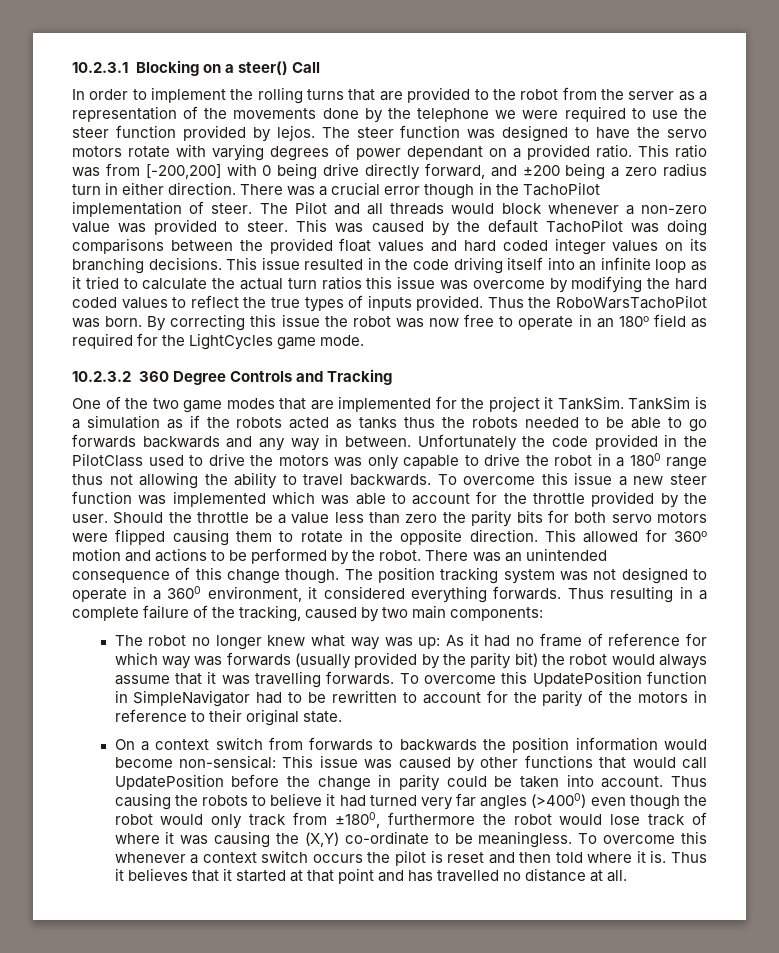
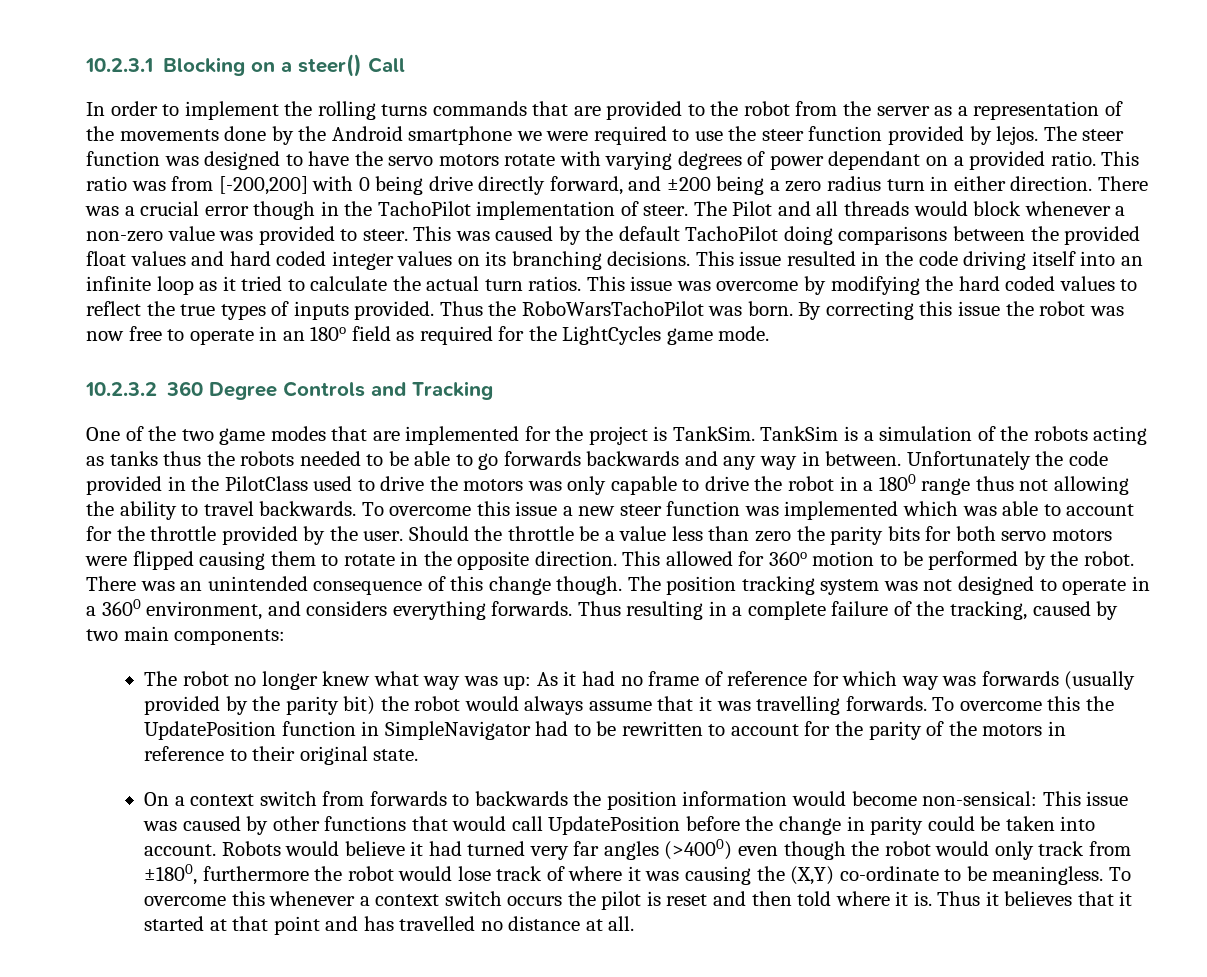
- In order to implement the rolling turns that are provided to the robot from the server as a representation of the movements done by the telephone we were required to use the steer function provided by lejos.
+ In order to implement the rolling turns commands that are provided to the robot from the server as a representation of the movements done by the Android smartphone we were required to use the steer function provided by lejos.
- This was caused by the default TachoPilot was doing comparisons between the provided float values and hard coded integer values on its branching decisions.
+ This was caused by the default TachoPilot doing comparisons between the provided float values and hard coded integer values on its branching decisions.
- This issue resulted in the code driving itself into an infinite loop as it tried to calculate the actual turn ratios this issue was overcome by modifying the hard coded values to reflect the true types of inputs provided.
+ This issue resulted in the code driving itself into an infinite loop as it tried to calculate the actual turn ratios. This issue was overcome by modifying the hard coded values to reflect the true types of inputs provided.
- One of the two game modes that are implemented for the project it TankSim.
+ One of the two game modes that are implemented for the project is TankSim.
- TankSim is a simulation as if the robots acted as tanks thus the robots needed to be able to go forwards backwards and any way in between.
+ TankSim is a simulation of the robots acting as tanks thus the robots needed to be able to go forwards backwards and any way in between.
- This allowed for 360o motion and actions to be performed by the robot.
+ This allowed for 360o motion to be performed by the robot.
- The position tracking system was not designed to operate in a 3600 environment, it considered everything forwards.
+ The position tracking system was not designed to operate in a 3600 environment, and considers everything forwards.
- To overcome this UpdatePosition function in SimpleNavigator had to be rewritten to account for the parity of the motors in reference to their original state.
+ To overcome this the UpdatePosition function in SimpleNavigator had to be rewritten to account for the parity of the motors in reference to their original state.
- Thus causing the robots to believe it had turned very far angles (>4000) even though the robot would only track from ±1800, furthermore the robot would lose track of where it was causing the (X,Y) co-ordinate to be meaningless.
+ Robots would believe it had turned very far angles (>4000) even though the robot would only track from ±1800, furthermore the robot would lose track of where it was causing the (X,Y) co-ordinate to be meaningless.

